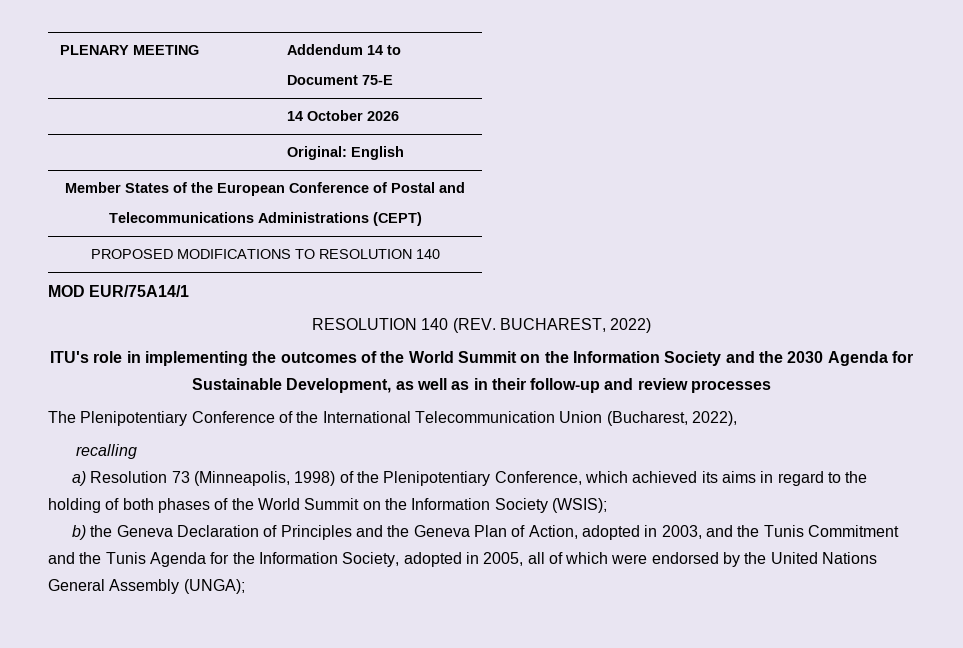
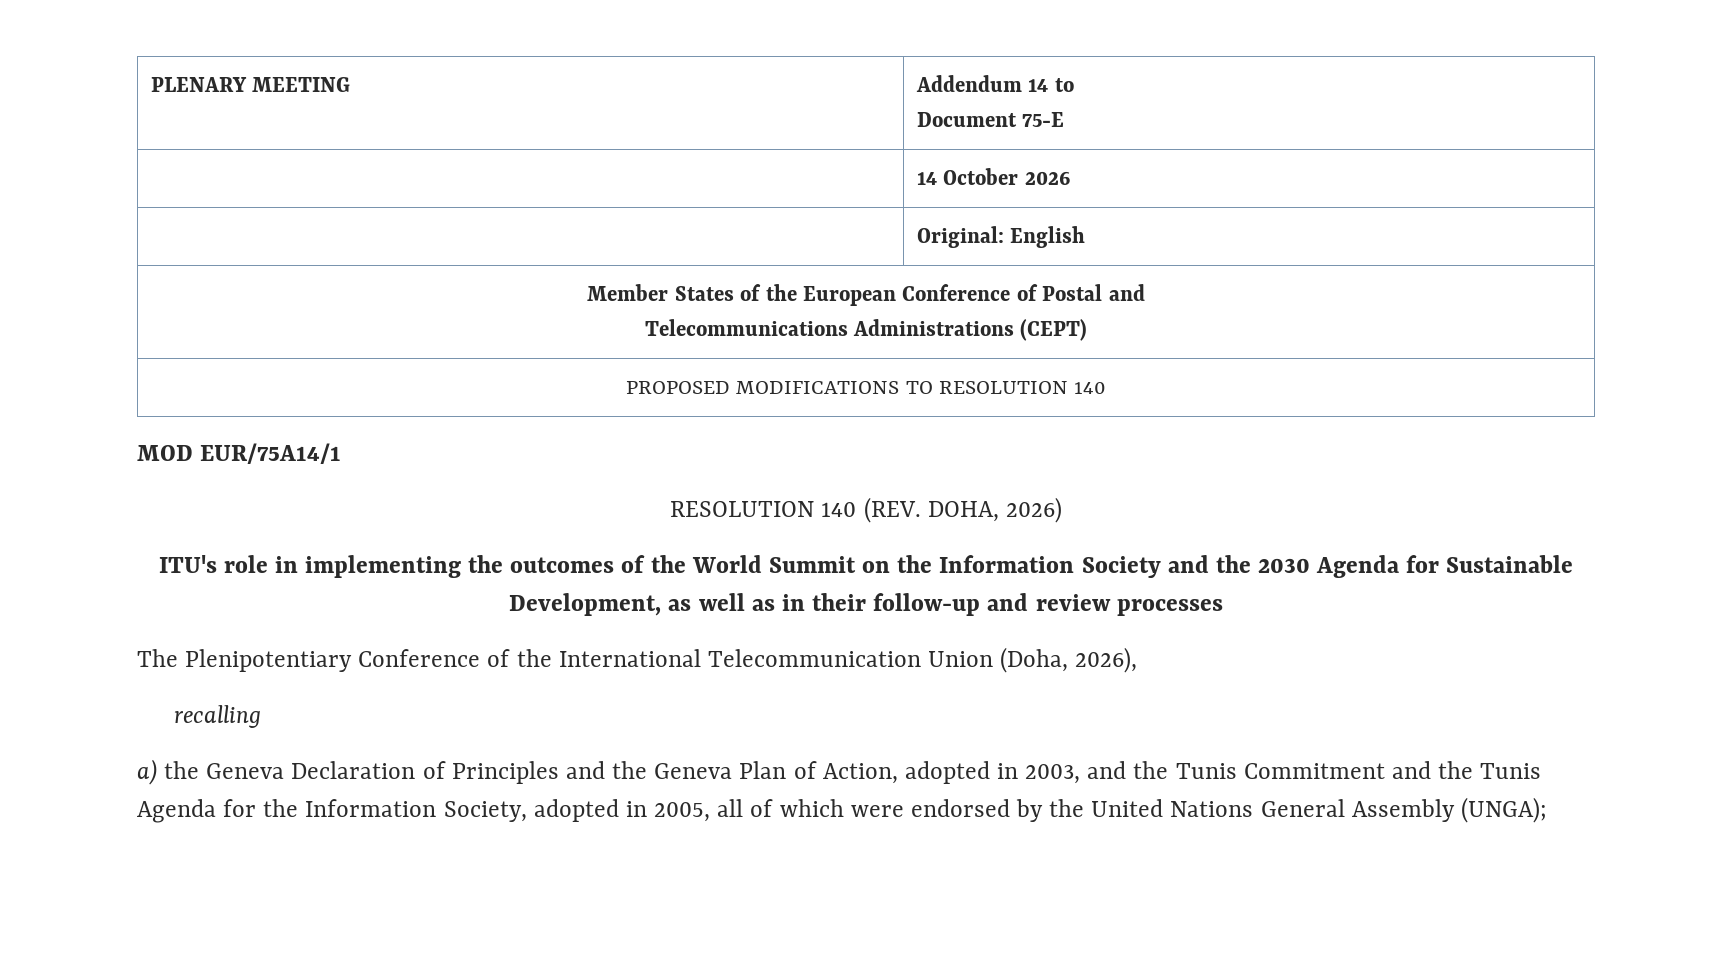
- RESOLUTION 140 (REV. BUCHAREST, 2022)
+ RESOLUTION 140 (REV. DOHA, 2026)
- The Plenipotentiary Conference of the International Telecommunication Union (Bucharest, 2022),
+ The Plenipotentiary Conference of the International Telecommunication Union (Doha, 2026),
- a) Resolution 73 (Minneapolis, 1998) of the Plenipotentiary Conference, which achieved its aims in regard to the holding of both phases of the World Summit on the Information Society (WSIS);
- b) the Geneva Declaration of Principles and the Geneva Plan of Action, adopted in 2003, and the Tunis Commitment and the Tunis Agenda for the Information Society, adopted in 2005, all of which were endorsed by the United Nations General Assembly (UNGA);
+ a) the Geneva Declaration of Principles and the Geneva Plan of Action, adopted in 2003, and the Tunis Commitment and the Tunis Agenda for the Information Society, adopted in 2005, all of which were endorsed by the United Nations General Assembly (UNGA);

